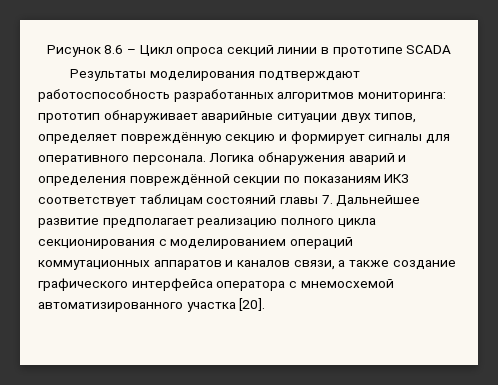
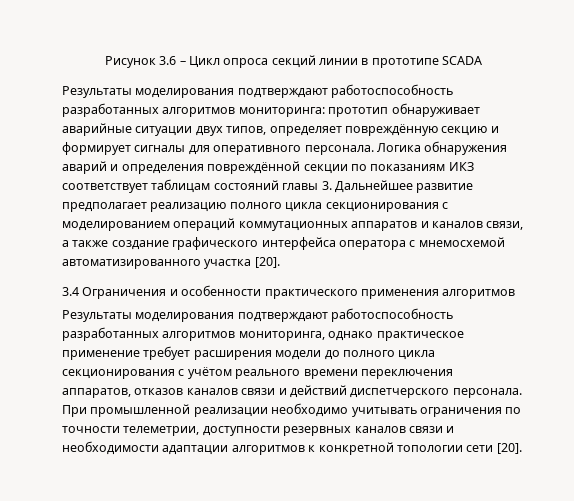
- Рисунок 8.6 – Цикл опроса секций линии в прототипе SCADA
+ Рисунок 3.6 – Цикл опроса секций линии в прототипе SCADA
- Логика обнаружения аварий и определения повреждённой секции по показаниям ИКЗ соответствует таблицам состояний главы 7. Дальнейшее развитие предполагает реализацию полного цикла секционирования с моделированием операций коммутационных аппаратов и каналов связи, а также создание графического интерфейса оператора с мнемосхемой автоматизированного участка [20].
+ Логика обнаружения аварий и определения повреждённой секции по показаниям ИКЗ соответствует таблицам состояний главы 3. Дальнейшее развитие предполагает реализацию полного цикла секционирования с моделированием операций коммутационных аппаратов и каналов связи, а также создание графического интерфейса оператора с мнемосхемой автоматизированного участка [20].
+ 3.4 Ограничения и особенности практического применения алгоритмов
+ Результаты моделирования подтверждают работоспособность разработанных алгоритмов мониторинга, однако практическое применение требует расширения модели до полного цикла секционирования с учётом реального времени переключения аппаратов, отказов каналов связи и действий диспетчерского персонала. При промышленной реализации необходимо учитывать ограничения по точности телеметрии, доступности резервных каналов связи и необходимости адаптации алгоритмов к конкретной топологии сети [20].

